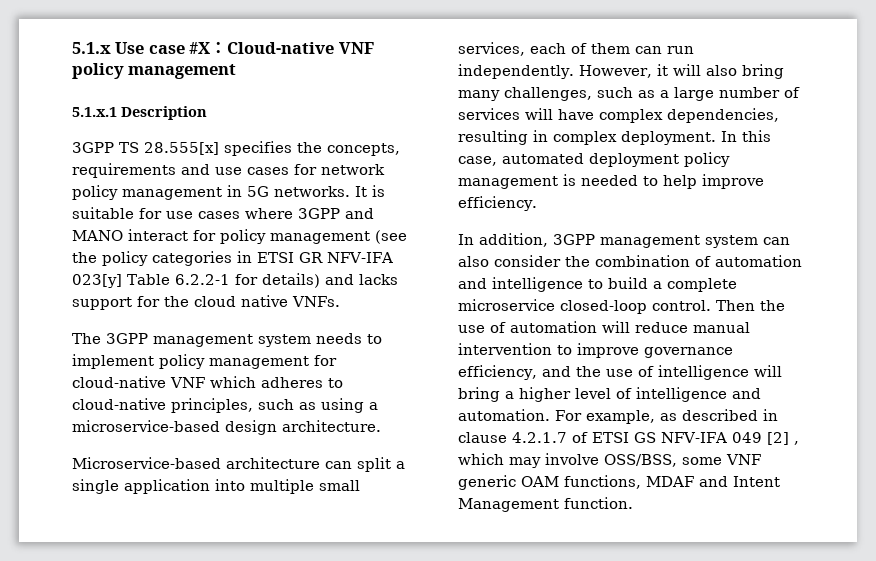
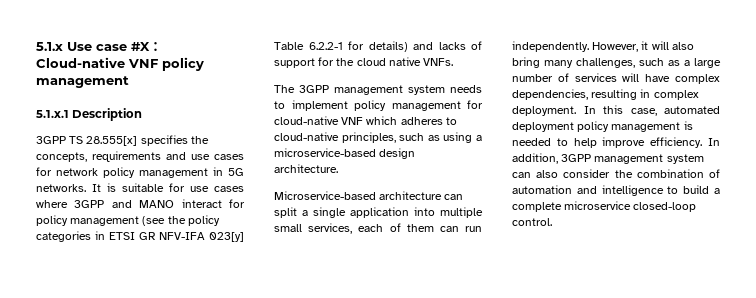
- It is suitable for use cases where 3GPP and MANO interact for policy management (see the policy categories in ETSI GR NFV-IFA 023[y] Table 6.2.2-1 for details) and lacks support for the cloud native VNFs.
+ It is suitable for use cases where 3GPP and MANO interact for policy management (see the policy categories in ETSI GR NFV-IFA 023[y] Table 6.2.2-1 for details) and lacks of support for the cloud native VNFs.
- In this case, automated deployment policy management is needed to help improve efficiency.
- In addition, 3GPP management system can also consider the combination of automation and intelligence to build a complete microservice closed-loop control. Then the use of automation will reduce manual intervention to improve governance efficiency, and the use of intelligence will bring a higher level of intelligence and automation. For example, as described in clause 4.2.1.7 of ETSI GS NFV-IFA 049 [2] , which may involve OSS/BSS, some VNF generic OAM functions, MDAF and Intent Management function.
+ In this case, automated deployment policy management is needed to help improve efficiency. In addition, 3GPP management system can also consider the combination of automation and intelligence to build a complete microservice closed-loop control.

